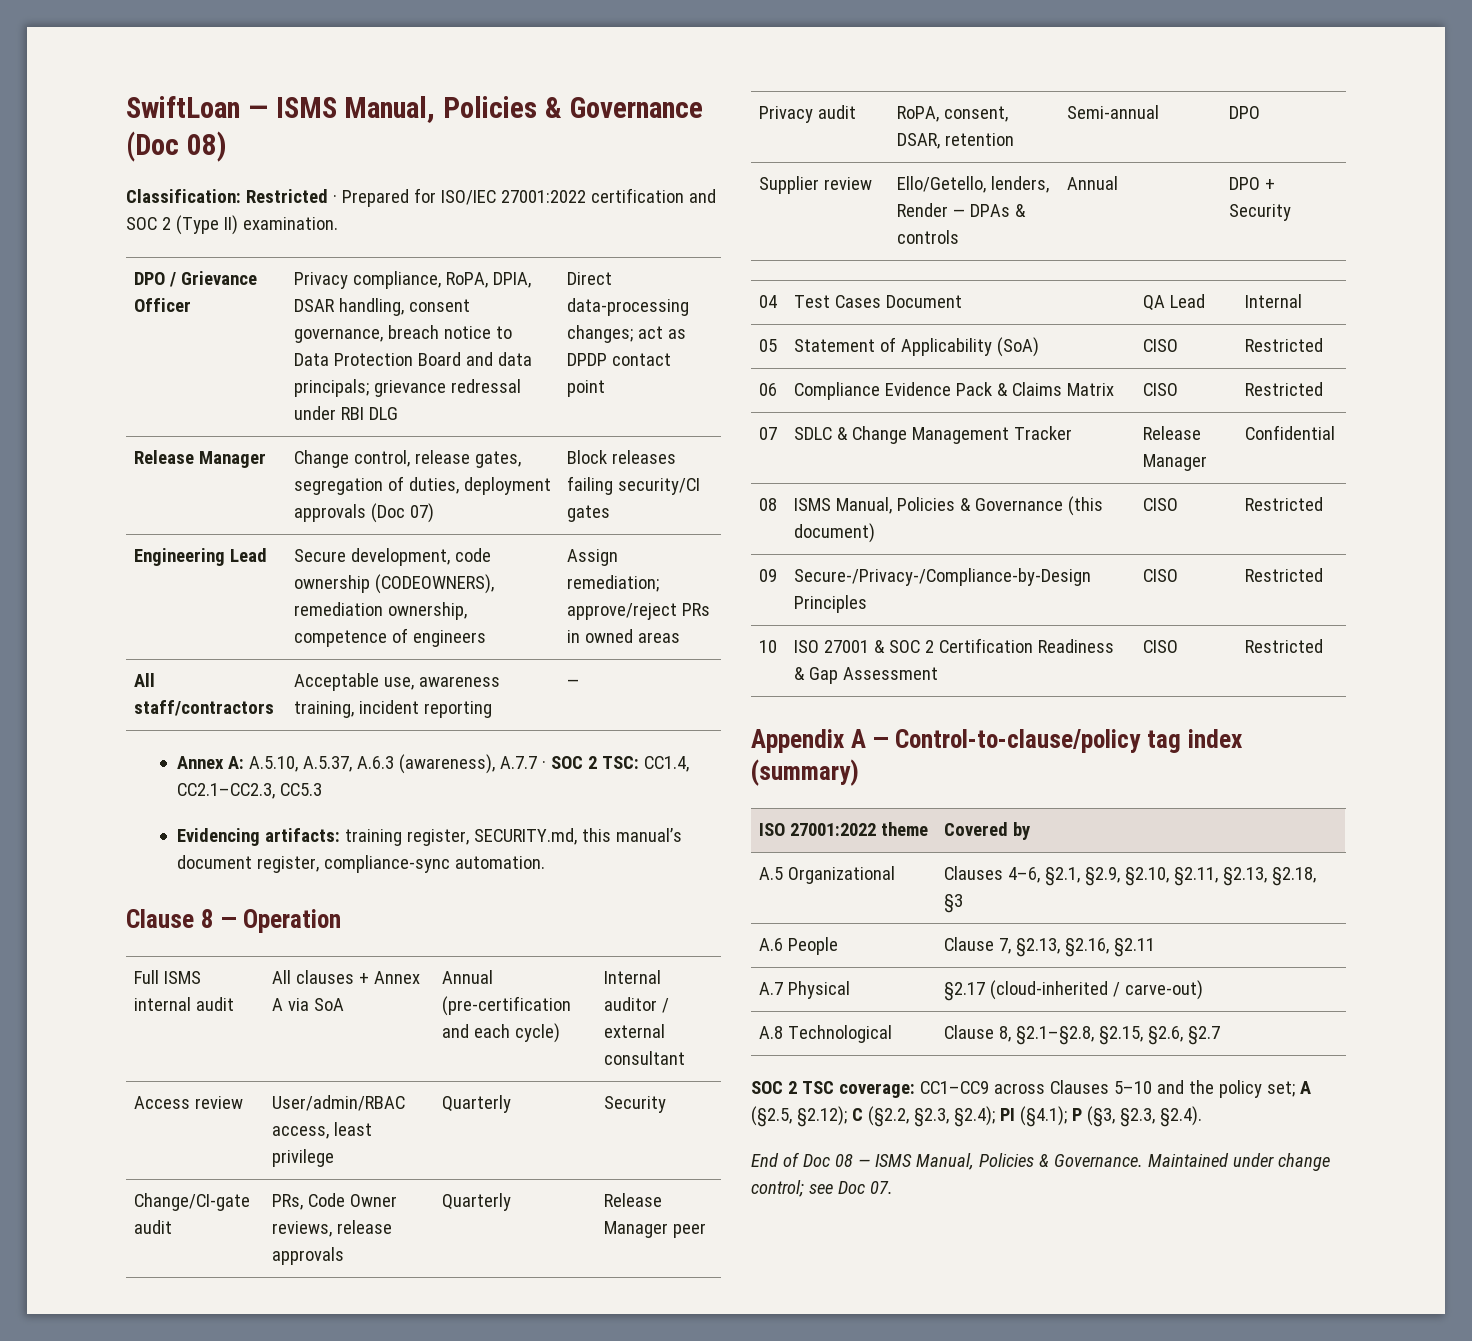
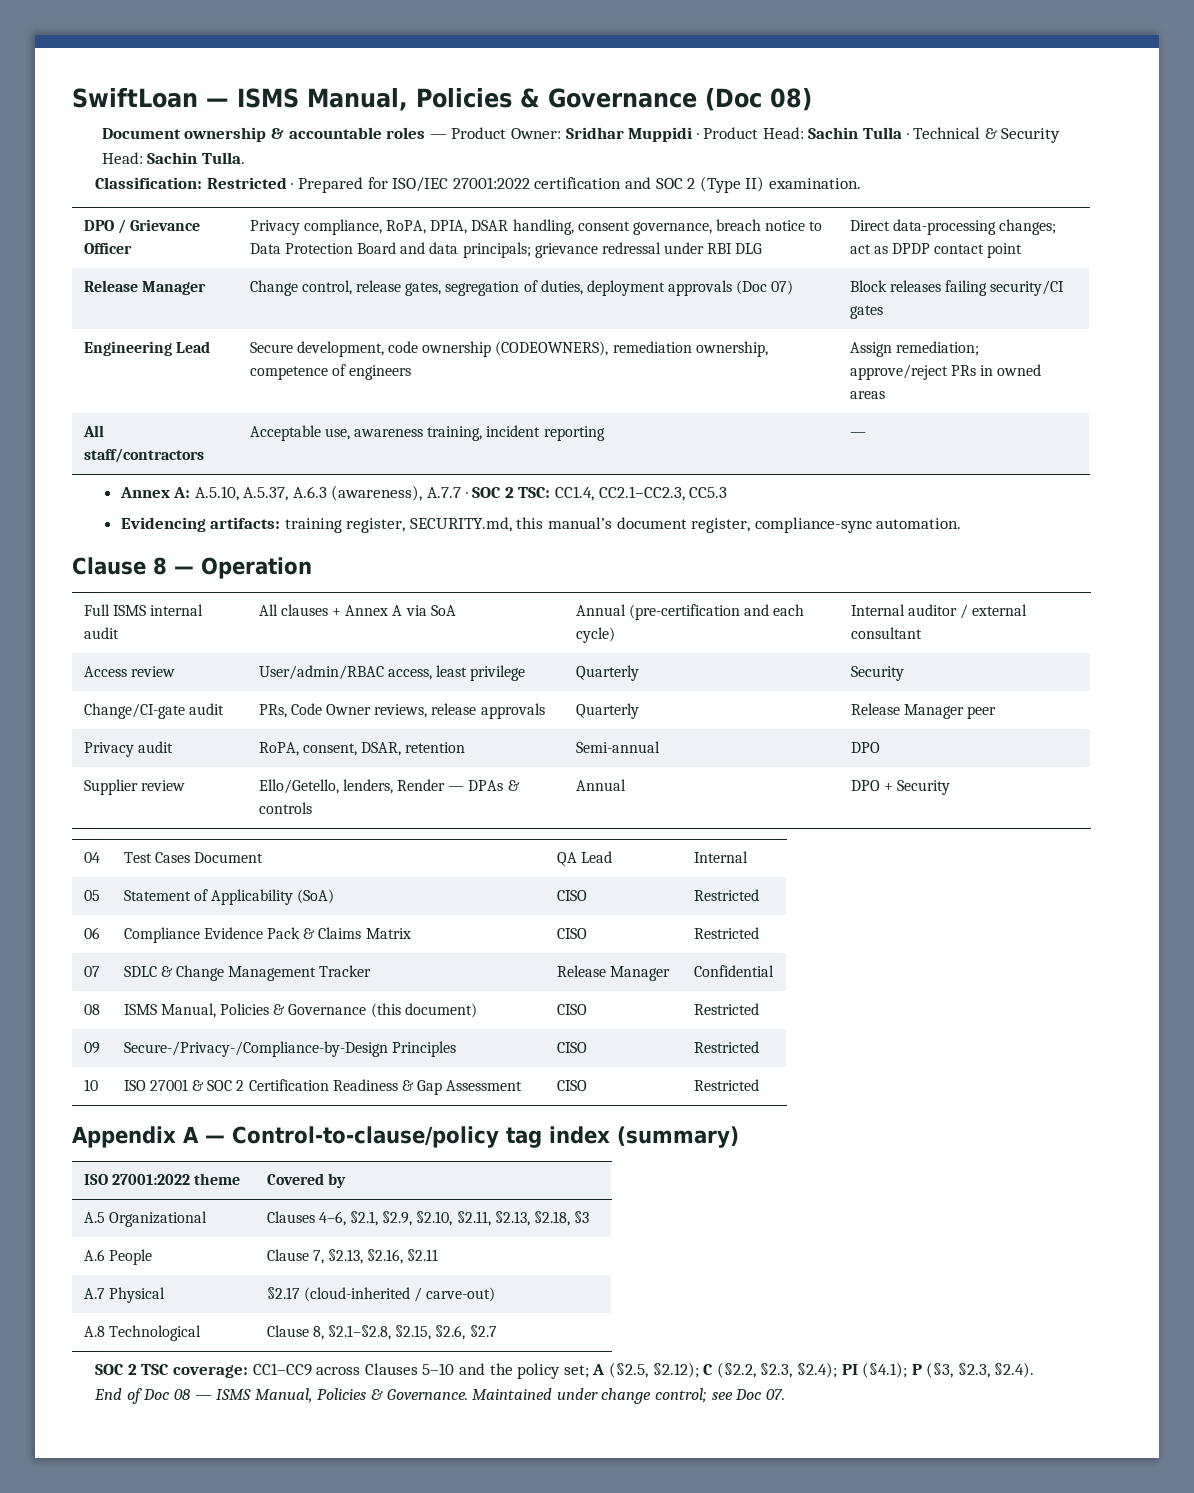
+ Document ownership & accountable roles — Product Owner: Sridhar Muppidi · Product Head: Sachin Tulla · Technical & Security Head: Sachin Tulla.

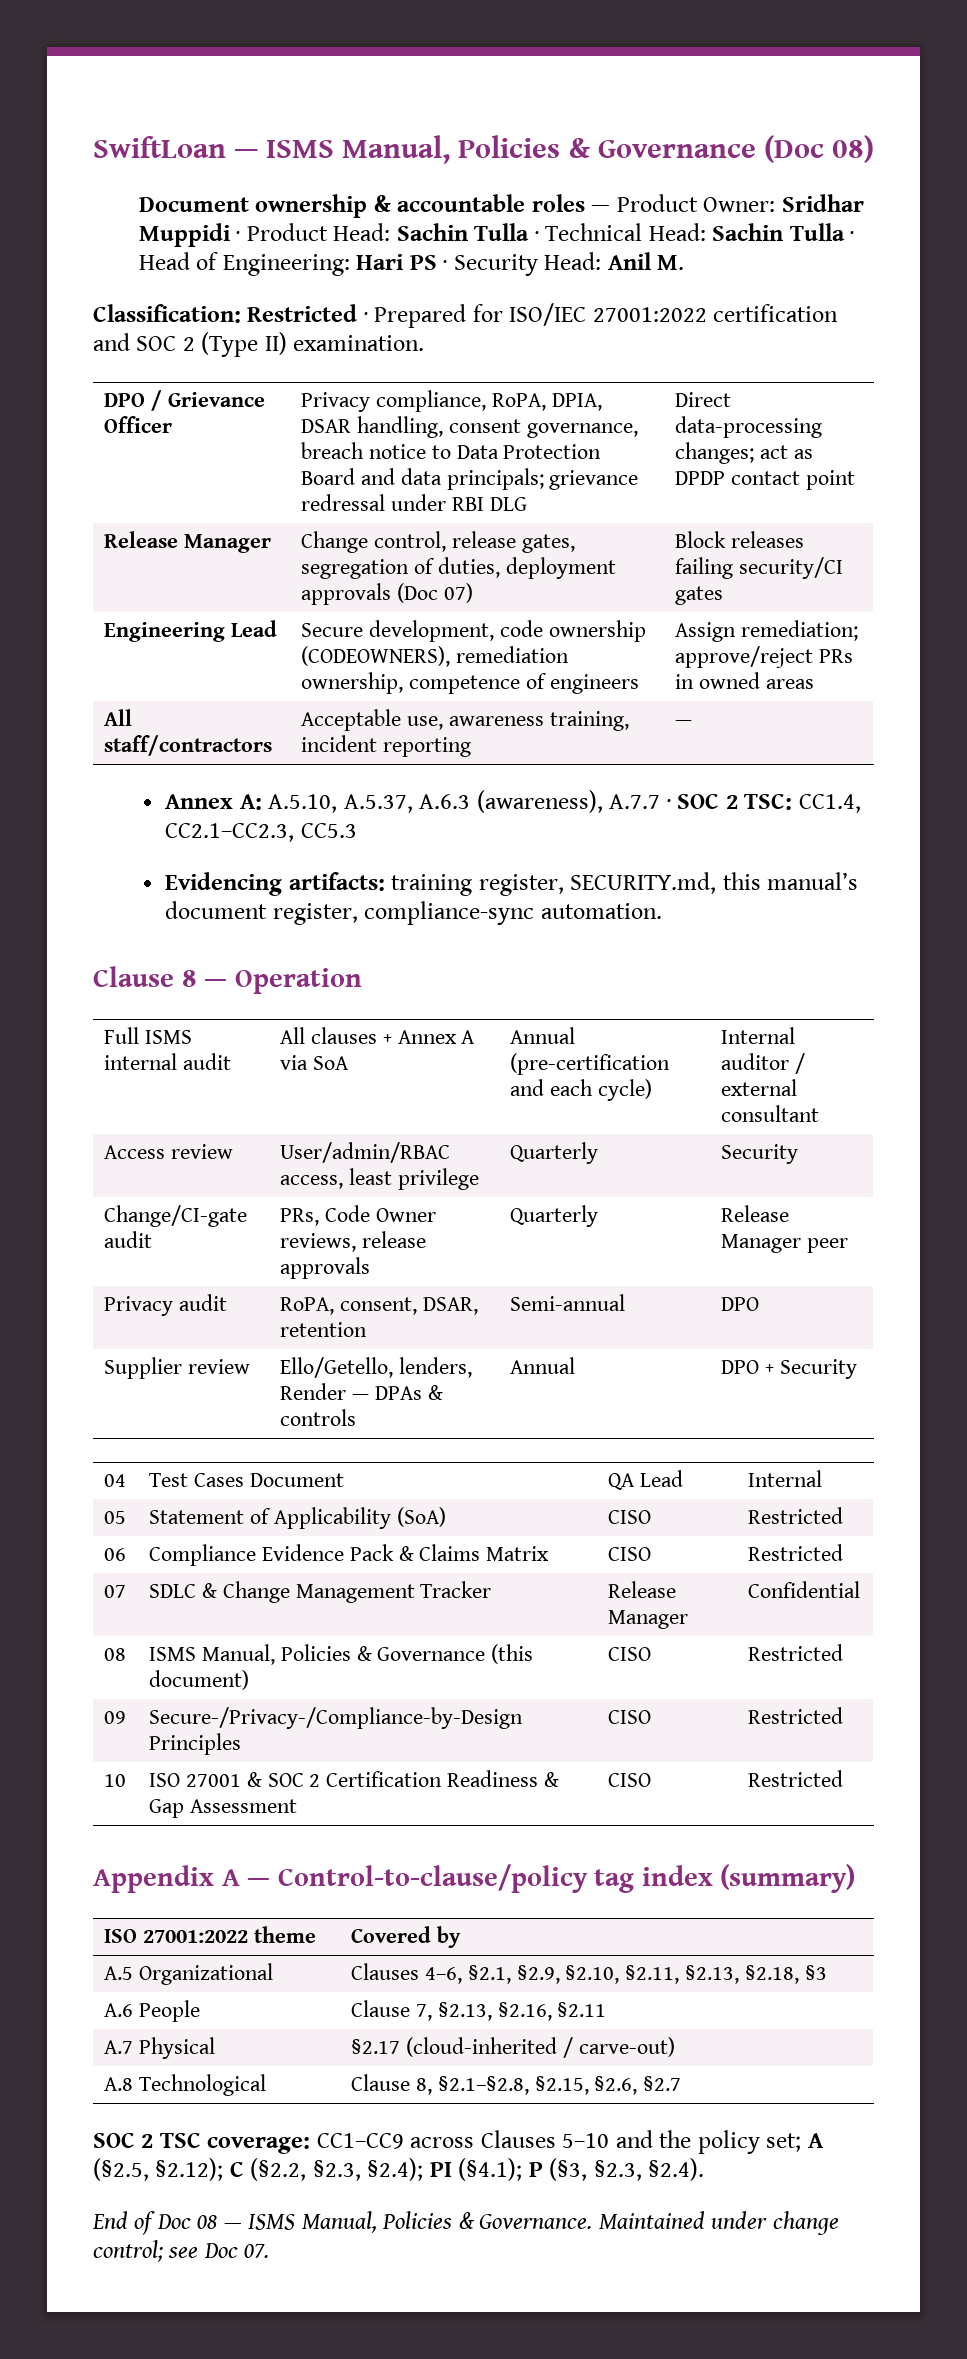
- Document ownership & accountable roles — Product Owner: Sridhar Muppidi · Product Head: Sachin Tulla · Technical & Security Head: Sachin Tulla.
+ Document ownership & accountable roles — Product Owner: Sridhar Muppidi · Product Head: Sachin Tulla · Technical Head: Sachin Tulla · Head of Engineering: Hari PS · Security Head: Anil M.

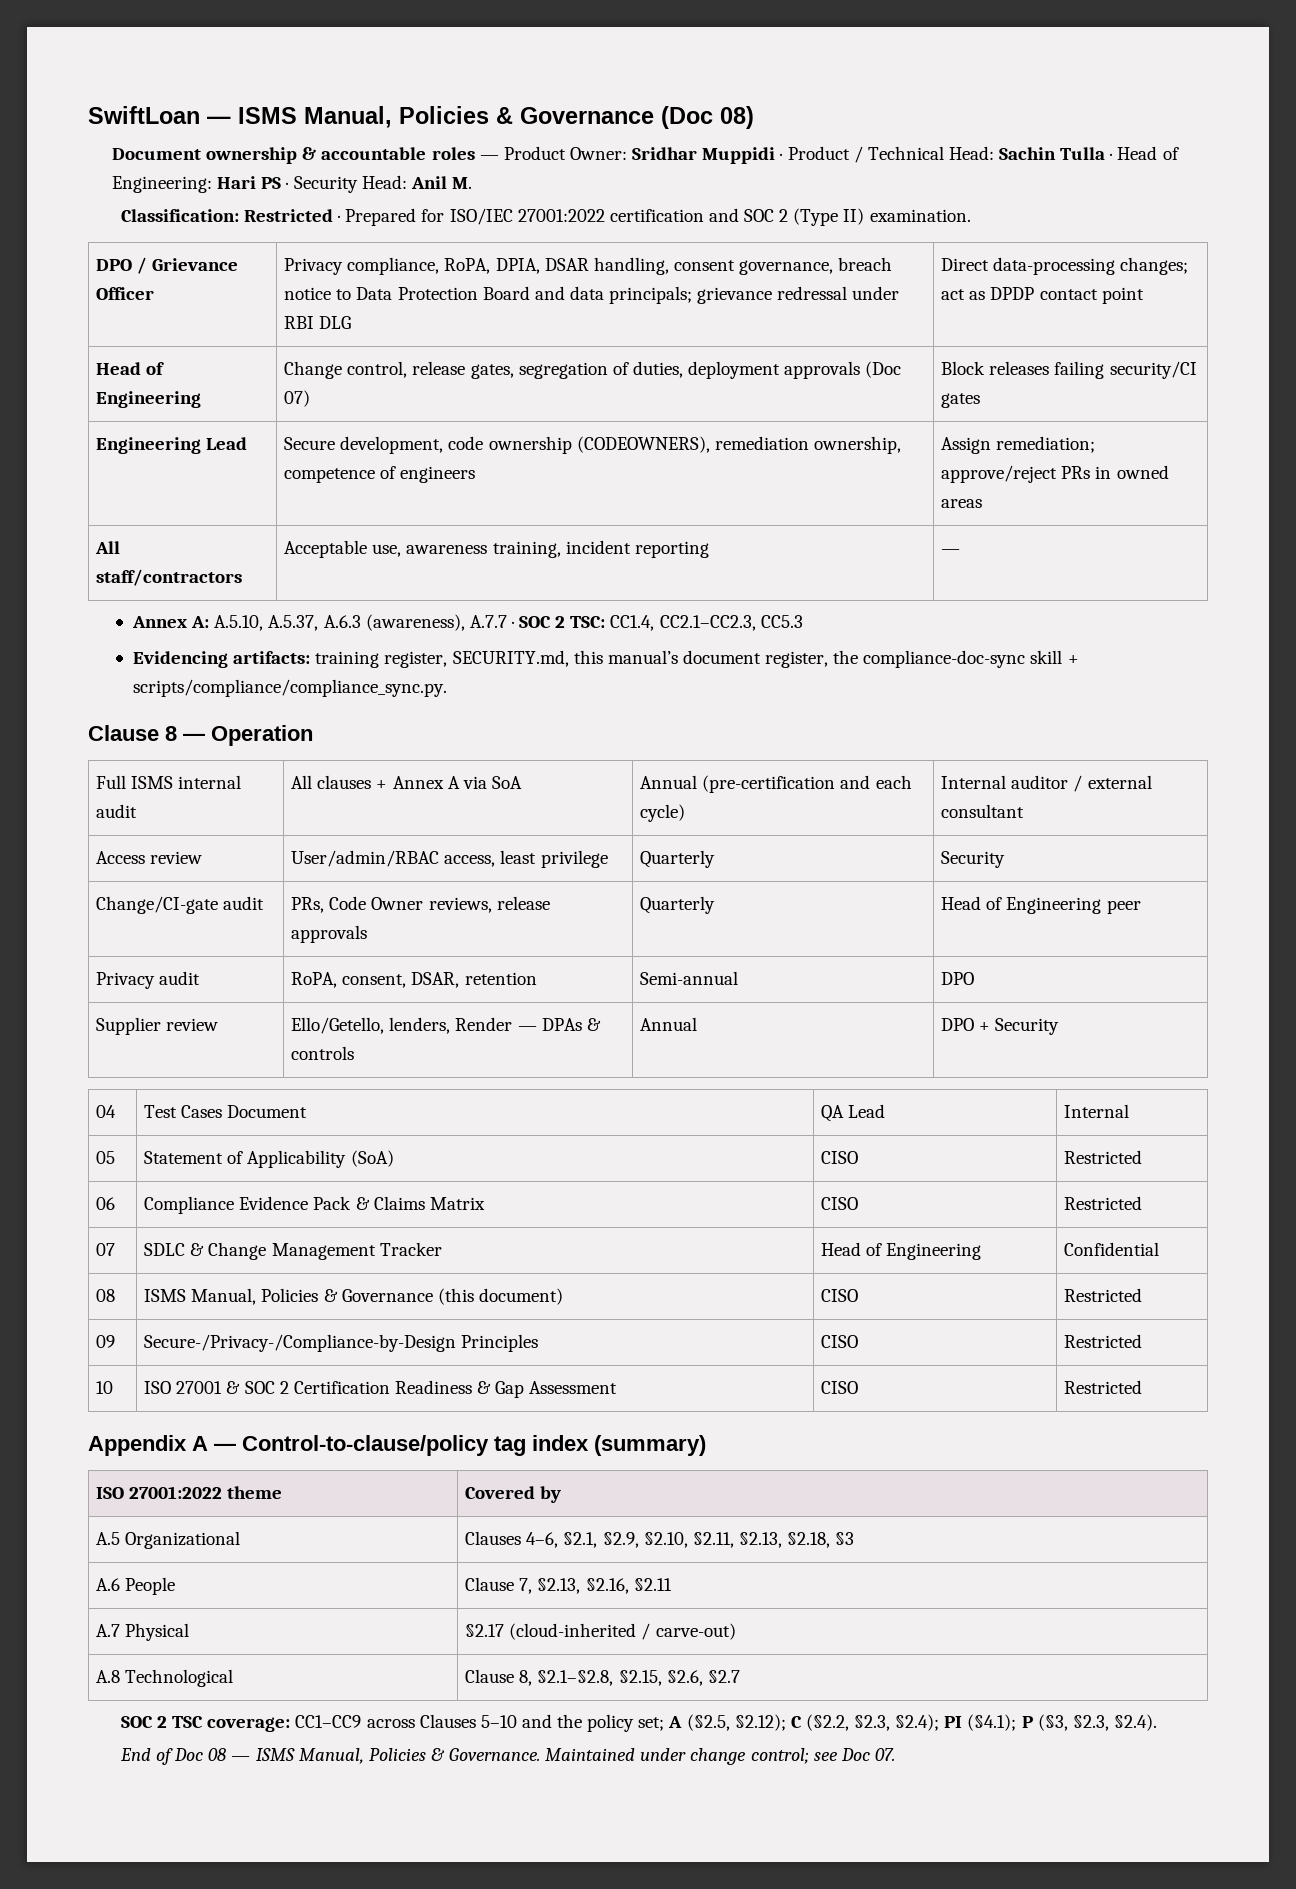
- Document ownership & accountable roles — Product Owner: Sridhar Muppidi · Product Head: Sachin Tulla · Technical Head: Sachin Tulla · Head of Engineering: Hari PS · Security Head: Anil M.
+ Document ownership & accountable roles — Product Owner: Sridhar Muppidi · Product / Technical Head: Sachin Tulla · Head of Engineering: Hari PS · Security Head: Anil M.
- Release Manager | Change control, release gates, segregation of duties, deployment approvals (Doc 07) | Block releases failing security/CI gates
+ Head of Engineering | Change control, release gates, segregation of duties, deployment approvals (Doc 07) | Block releases failing security/CI gates
- Evidencing artifacts: training register, SECURITY.md, this manual’s document register, compliance-sync automation.
+ Evidencing artifacts: training register, SECURITY.md, this manual’s document register, the compliance-doc-sync skill + scripts/compliance/compliance_sync.py.
- Change/CI-gate audit | PRs, Code Owner reviews, release approvals | Quarterly | Release Manager peer
+ Change/CI-gate audit | PRs, Code Owner reviews, release approvals | Quarterly | Head of Engineering peer
- 07 | SDLC & Change Management Tracker | Release Manager | Confidential
+ 07 | SDLC & Change Management Tracker | Head of Engineering | Confidential

